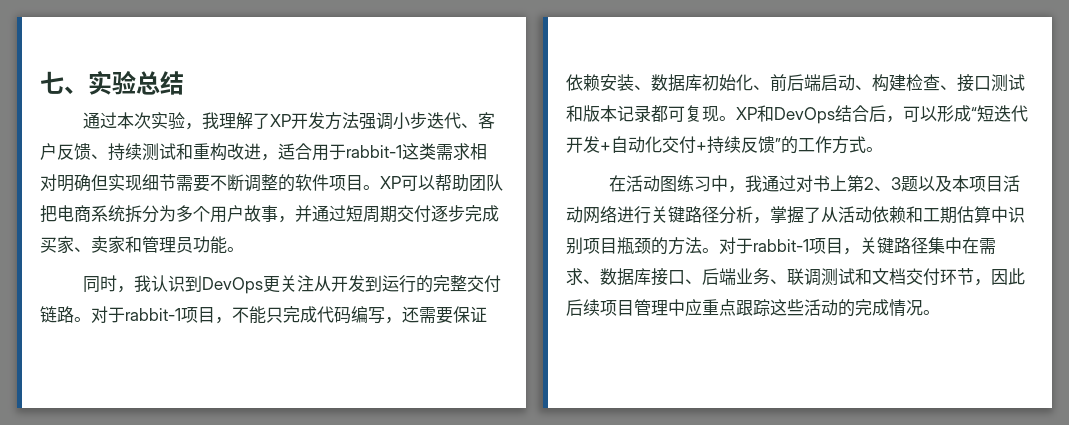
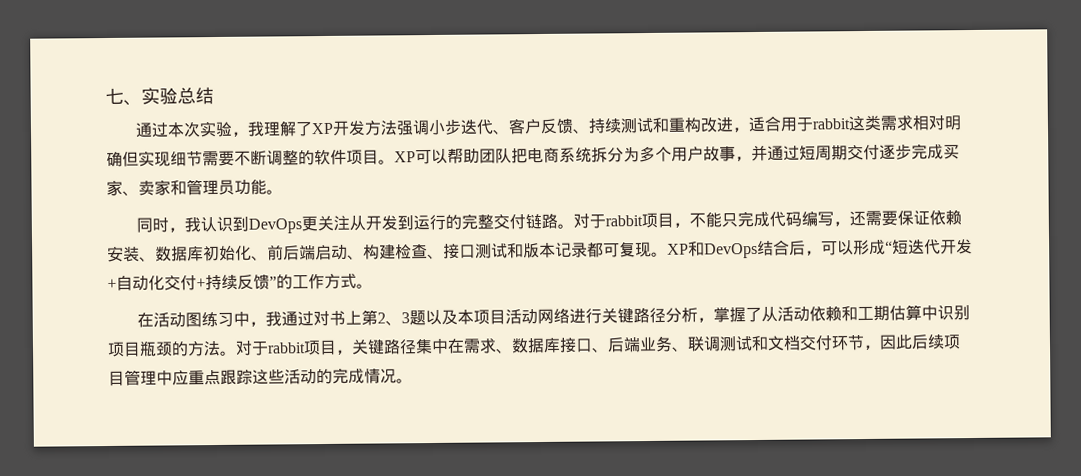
- 通过本次实验，我理解了XP开发方法强调小步迭代、客户反馈、持续测试和重构改进，适合用于rabbit-1这类需求相对明确但实现细节需要不断调整的软件项目。
+ 通过本次实验，我理解了XP开发方法强调小步迭代、客户反馈、持续测试和重构改进，适合用于rabbit这类需求相对明确但实现细节需要不断调整的软件项目。
- 对于rabbit-1项目，不能只完成代码编写，还需要保证依赖安装、数据库初始化、前后端启动、构建检查、接口测试和版本记录都可复现。
+ 对于rabbit项目，不能只完成代码编写，还需要保证依赖安装、数据库初始化、前后端启动、构建检查、接口测试和版本记录都可复现。
- 对于rabbit-1项目，关键路径集中在需求、数据库接口、后端业务、联调测试和文档交付环节，因此后续项目管理中应重点跟踪这些活动的完成情况。
+ 对于rabbit项目，关键路径集中在需求、数据库接口、后端业务、联调测试和文档交付环节，因此后续项目管理中应重点跟踪这些活动的完成情况。

